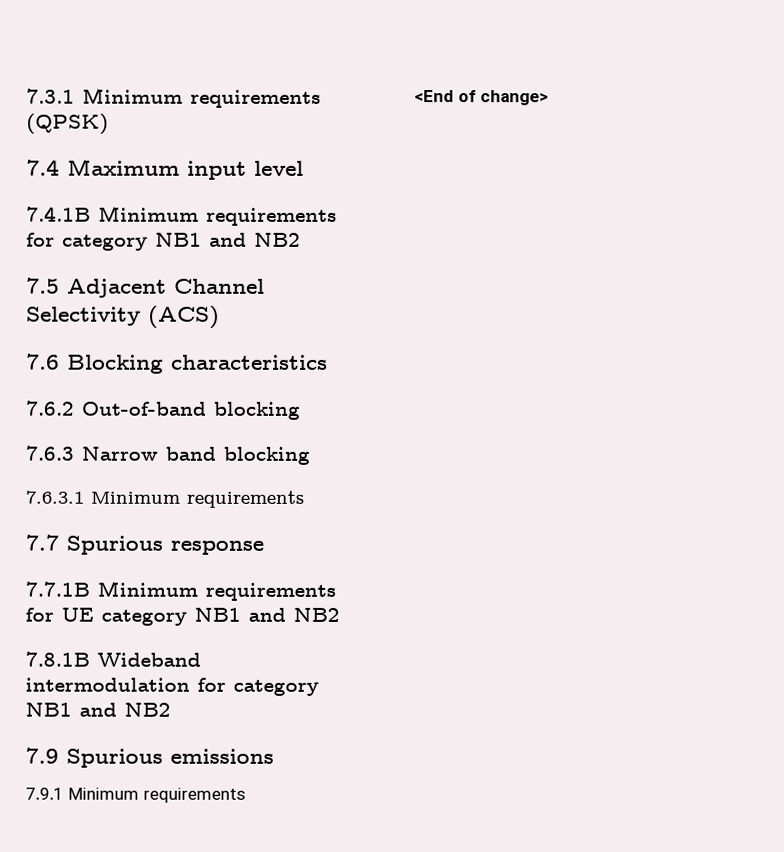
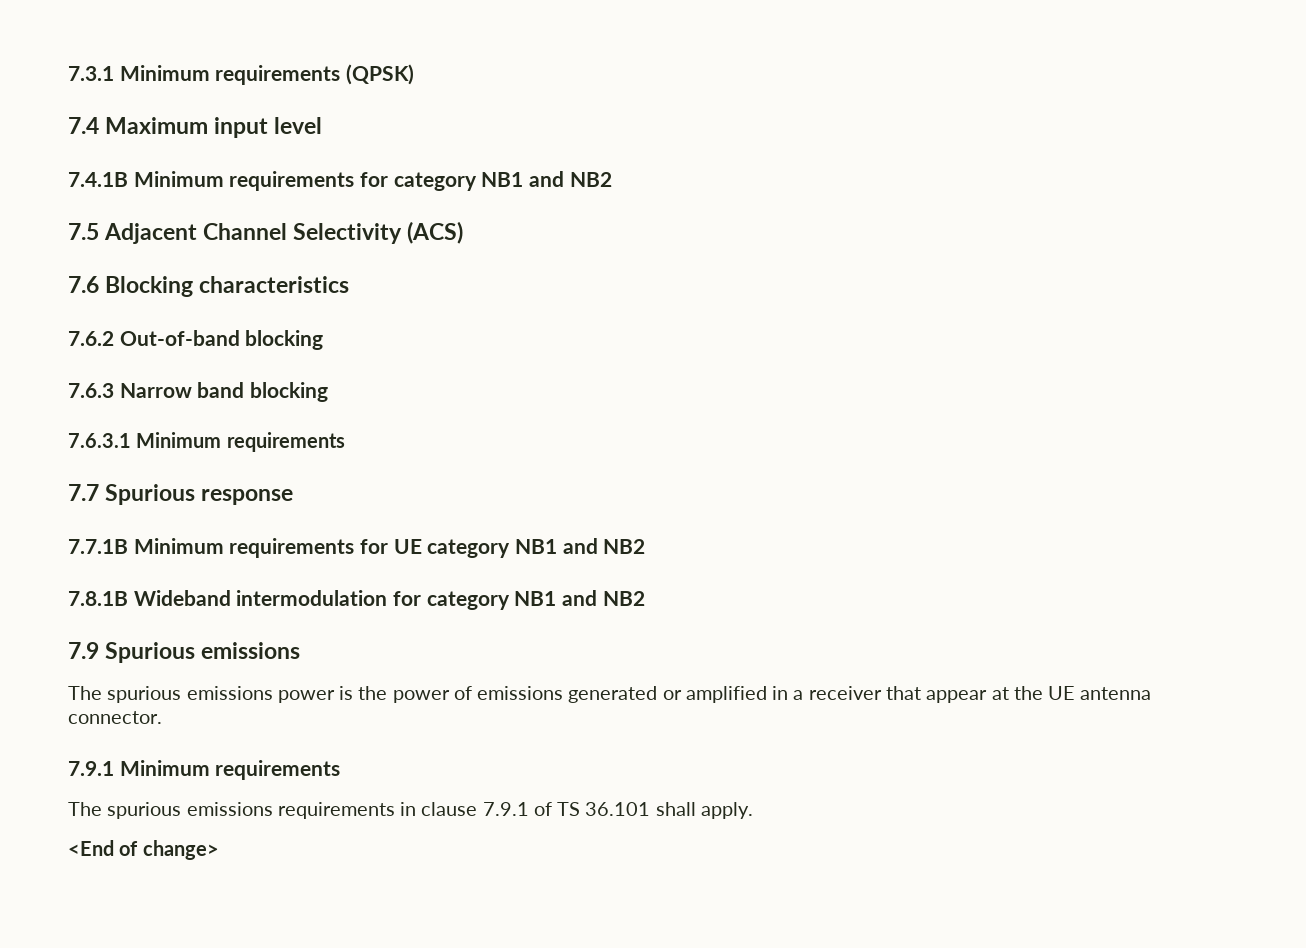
+ The spurious emissions power is the power of emissions generated or amplified in a receiver that appear at the UE antenna connector.
  7.9.1 Minimum requirements
+ The spurious emissions requirements in clause 7.9.1 of TS 36.101 shall apply.

